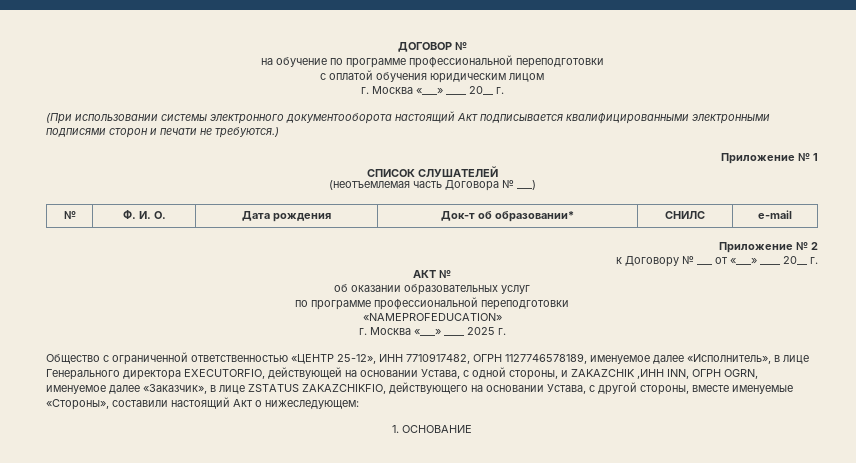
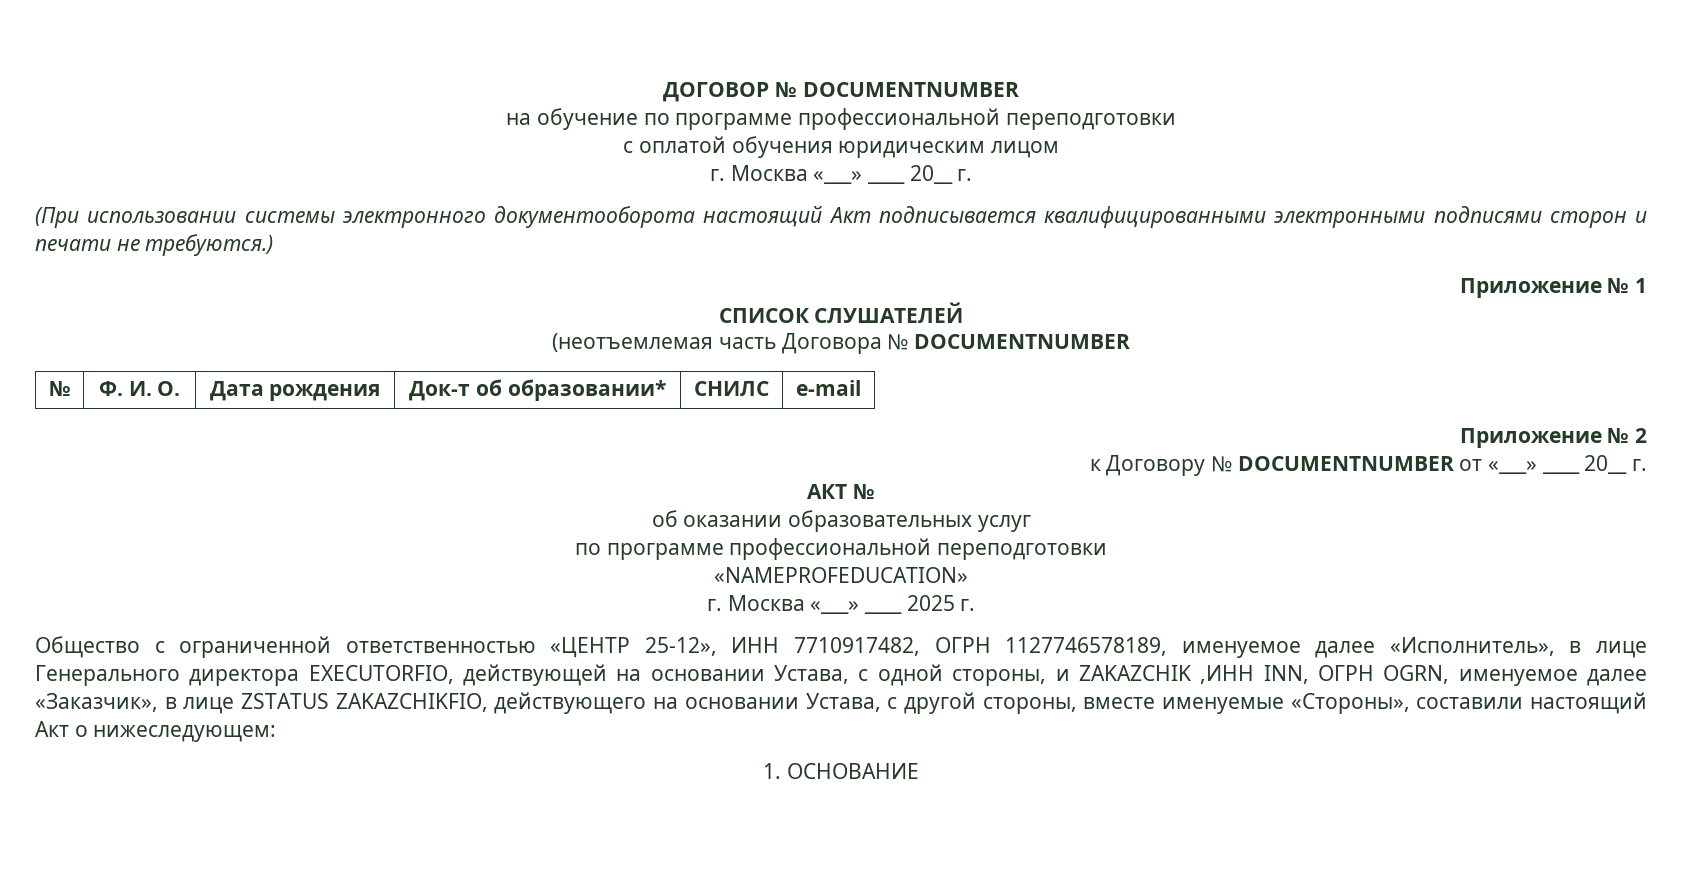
- ДОГОВОР №
+ ДОГОВОР № DOCUMENTNUMBER
- (неотъемлемая часть Договора № ___)
+ (неотъемлемая часть Договора № DOCUMENTNUMBER
- к Договору № ___ от «___» ____ 20__ г.
+ к Договору № DOCUMENTNUMBER от «___» ____ 20__ г.

